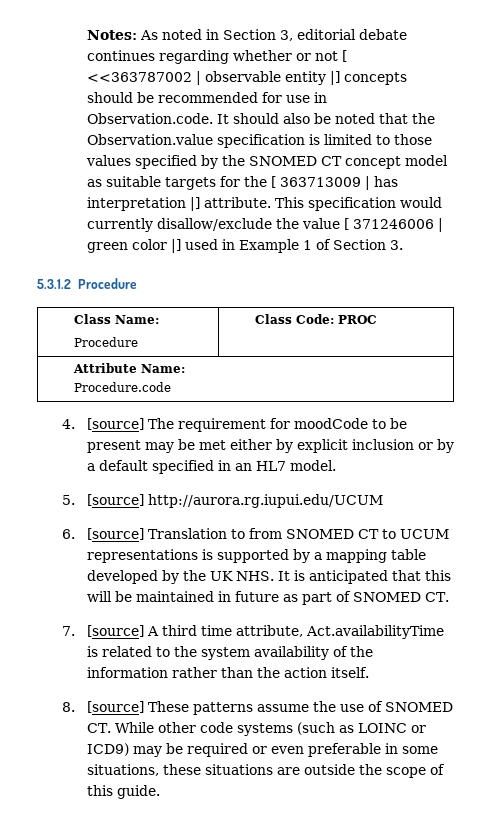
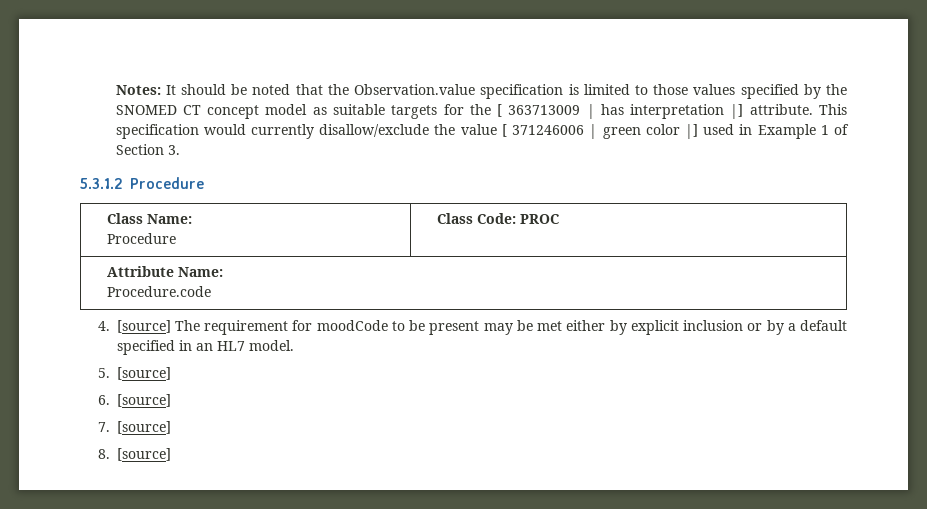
- Notes: As noted in Section 3, editorial debate continues regarding whether or not [ <<363787002 | observable entity |] concepts should be recommended for use in Observation.code. It should also be noted that the Observation.value specification is limited to those values specified by the SNOMED CT concept model as suitable targets for the [ 363713009 | has interpretation |] attribute.
+ Notes: It should be noted that the Observation.value specification is limited to those values specified by the SNOMED CT concept model as suitable targets for the [ 363713009 | has interpretation |] attribute.
- 5. [source] http://aurora.rg.iupui.edu/UCUM
+ 5. [source]
- 6. [source] Translation to from SNOMED CT to UCUM representations is supported by a mapping table developed by the UK NHS. It is anticipated that this will be maintained in future as part of SNOMED CT.
- 7. [source] A third time attribute, Act.availabilityTime is related to the system availability of the information rather than the action itself.
- 8. [source] These patterns assume the use of SNOMED CT. While other code systems (such as LOINC or ICD9) may be required or even preferable in some situations, these situations are outside the scope of this guide.
+ 6. [source]
+ 7. [source]
+ 8. [source]

